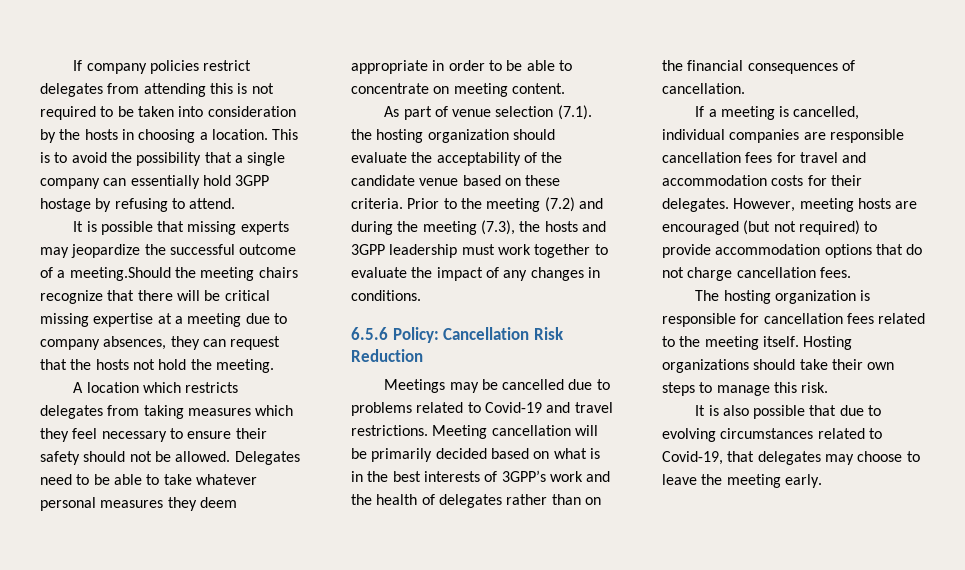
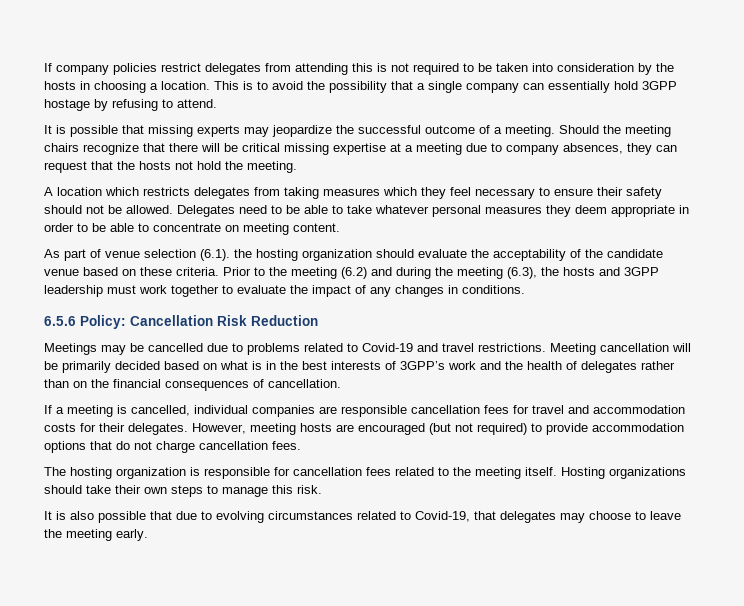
- It is possible that missing experts may jeopardize the successful outcome of a meeting.Should the meeting chairs recognize that there will be critical missing expertise at a meeting due to company absences, they can request that the hosts not hold the meeting.
+ It is possible that missing experts may jeopardize the successful outcome of a meeting. Should the meeting chairs recognize that there will be critical missing expertise at a meeting due to company absences, they can request that the hosts not hold the meeting.
- As part of venue selection (7.1). the hosting organization should evaluate the acceptability of the candidate venue based on these criteria.
+ As part of venue selection (6.1). the hosting organization should evaluate the acceptability of the candidate venue based on these criteria.
- Prior to the meeting (7.2) and during the meeting (7.3), the hosts and 3GPP leadership must work together to evaluate the impact of any changes in conditions.
+ Prior to the meeting (6.2) and during the meeting (6.3), the hosts and 3GPP leadership must work together to evaluate the impact of any changes in conditions.

